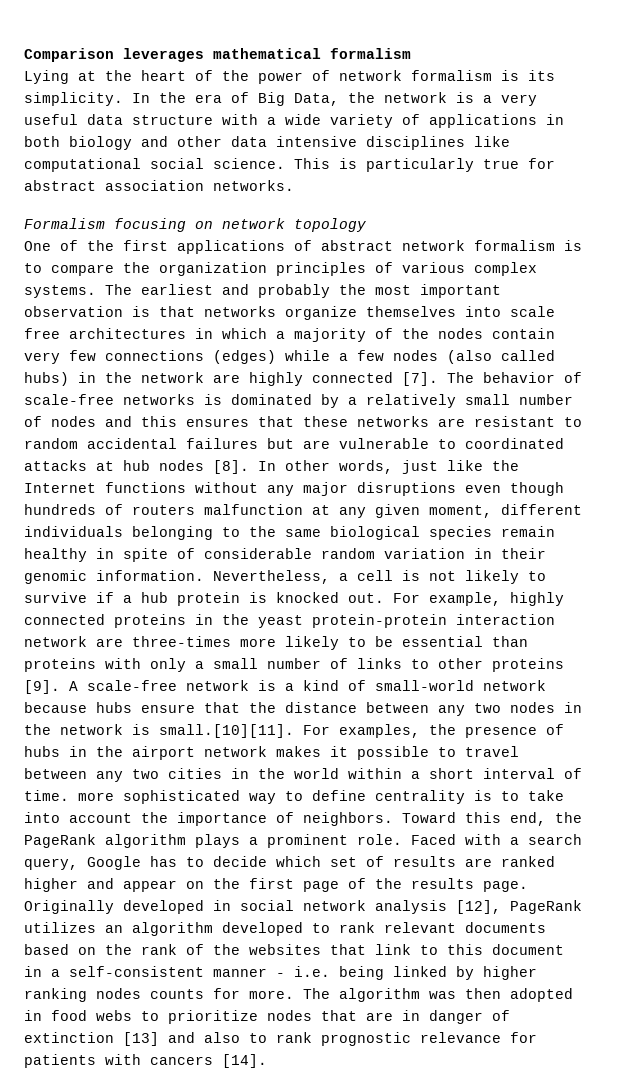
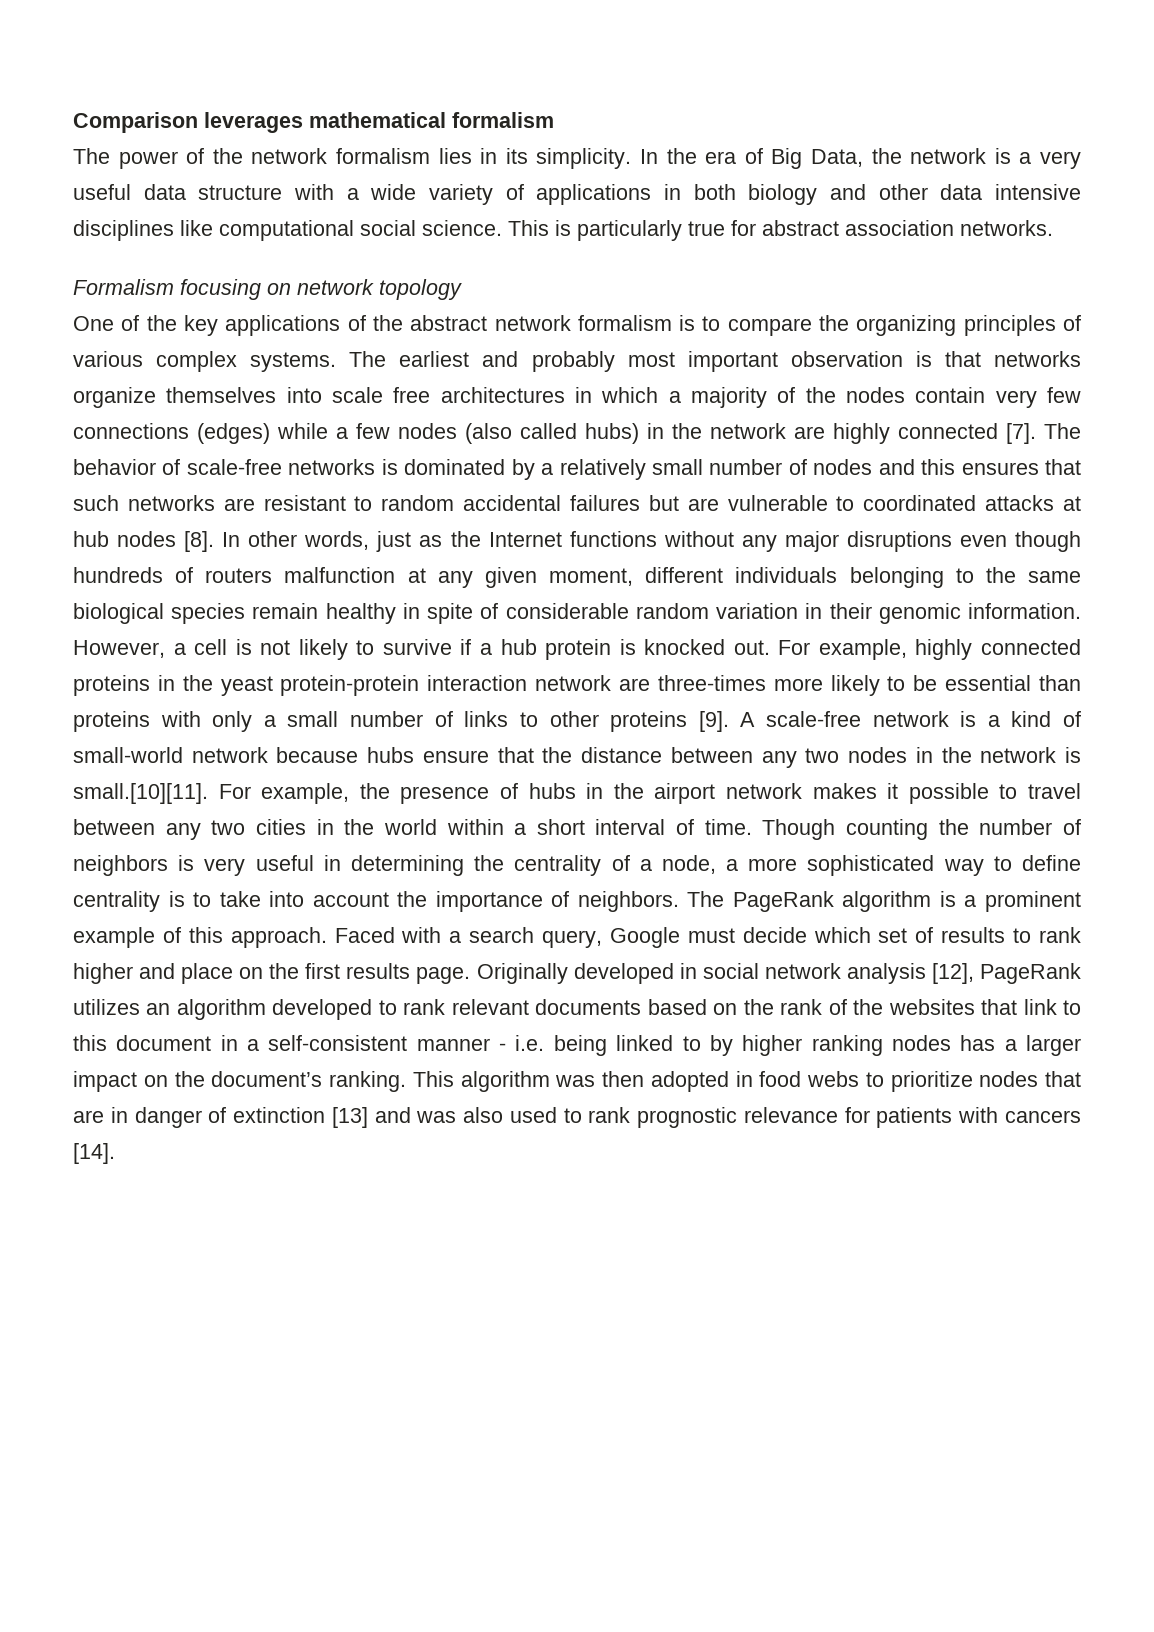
- Lying at the heart of the power of network formalism is its simplicity.
+ The power of the network formalism lies in its simplicity.
- One of the first applications of abstract network formalism is to compare the organization principles of various complex systems.
+ One of the key applications of the abstract network formalism is to compare the organizing principles of various complex systems.
- The earliest and probably the most important observation is that networks organize themselves into scale free architectures in which a majority of the nodes contain very few connections (edges) while a few nodes (also called hubs) in the network are highly connected [7].
+ The earliest and probably most important observation is that networks organize themselves into scale free architectures in which a majority of the nodes contain very few connections (edges) while a few nodes (also called hubs) in the network are highly connected [7].
- The behavior of scale-free networks is dominated by a relatively small number of nodes and this ensures that these networks are resistant to random accidental failures but are vulnerable to coordinated attacks at hub nodes [8].
+ The behavior of scale-free networks is dominated by a relatively small number of nodes and this ensures that such networks are resistant to random accidental failures but are vulnerable to coordinated attacks at hub nodes [8].
- In other words, just like the Internet functions without any major disruptions even though hundreds of routers malfunction at any given moment, different individuals belonging to the same biological species remain healthy in spite of considerable random variation in their genomic information.
+ In other words, just as the Internet functions without any major disruptions even though hundreds of routers malfunction at any given moment, different individuals belonging to the same biological species remain healthy in spite of considerable random variation in their genomic information.
- Nevertheless, a cell is not likely to survive if a hub protein is knocked out.
+ However, a cell is not likely to survive if a hub protein is knocked out.
- A scale-free network is a kind of small-world network because hubs ensure that the distance between any two nodes in the network is small.[10][11]. For examples, the presence of hubs in the airport network makes it possible to travel between any two cities in the world within a short interval of time. more sophisticated way to define centrality is to take into account the importance of neighbors.
+ A scale-free network is a kind of small-world network because hubs ensure that the distance between any two nodes in the network is small.[10][11]. For example, the presence of hubs in the airport network makes it possible to travel between any two cities in the world within a short interval of time. Though counting the number of neighbors is very useful in determining the centrality of a node, a more sophisticated way to define centrality is to take into account the importance of neighbors.
- Toward this end, the PageRank algorithm plays a prominent role.
+ The PageRank algorithm is a prominent example of this approach.
- Faced with a search query, Google has to decide which set of results are ranked higher and appear on the first page of the results page.
+ Faced with a search query, Google must decide which set of results to rank higher and place on the first results page.
- Originally developed in social network analysis [12], PageRank utilizes an algorithm developed to rank relevant documents based on the rank of the websites that link to this document in a self-consistent manner - i.e. being linked by higher ranking nodes counts for more. The algorithm was then adopted in food webs to prioritize nodes that are in danger of extinction [13] and also to rank prognostic relevance for patients with cancers [14].
+ Originally developed in social network analysis [12], PageRank utilizes an algorithm developed to rank relevant documents based on the rank of the websites that link to this document in a self-consistent manner - i.e. being linked to by higher ranking nodes has a larger impact on the document’s ranking. This algorithm was then adopted in food webs to prioritize nodes that are in danger of extinction [13] and was also used to rank prognostic relevance for patients with cancers [14].

